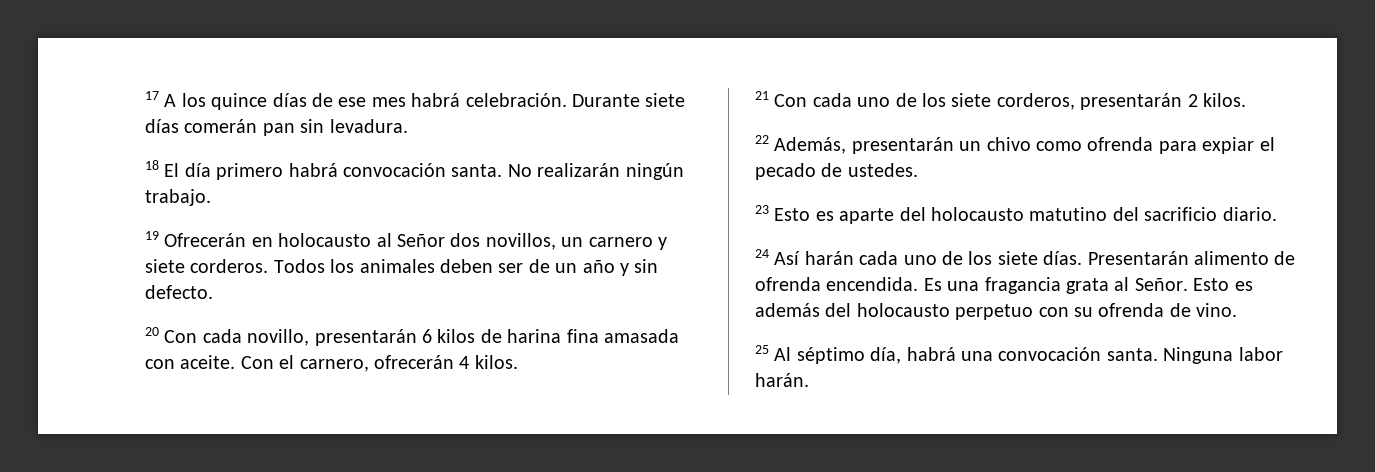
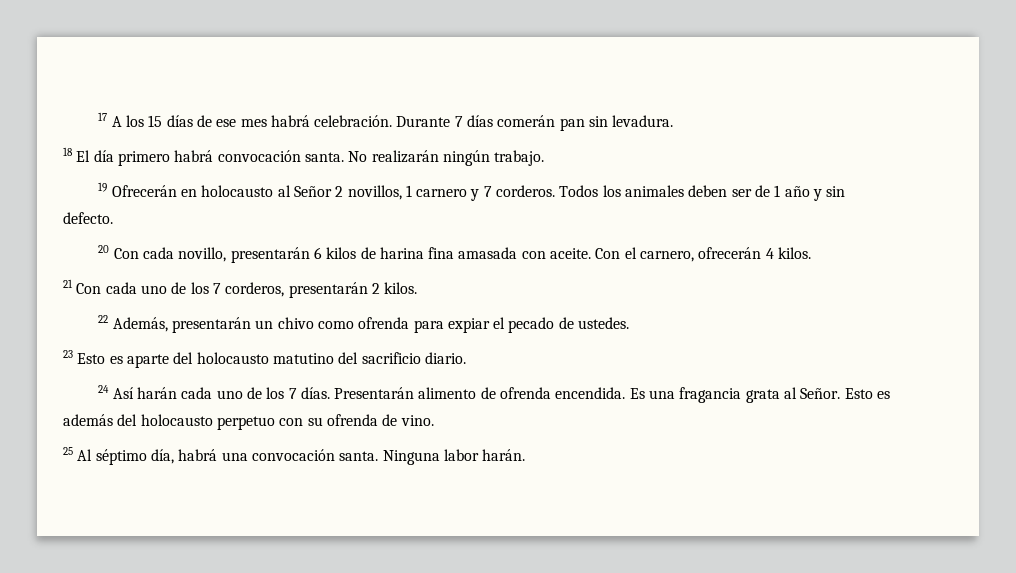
- 17 A los quince días de ese mes habrá celebración.
+ 17 A los 15 días de ese mes habrá celebración.
- Durante siete días comerán pan sin levadura.
+ Durante 7 días comerán pan sin levadura.
- 19 Ofrecerán en holocausto al Señor dos novillos, un carnero y siete corderos.
+ 19 Ofrecerán en holocausto al Señor 2 novillos, 1 carnero y 7 corderos.
- Todos los animales deben ser de un año y sin defecto.
+ Todos los animales deben ser de 1 año y sin defecto.
- 21 Con cada uno de los siete corderos, presentarán 2 kilos.
+ 21 Con cada uno de los 7 corderos, presentarán 2 kilos.
- 24 Así harán cada uno de los siete días.
+ 24 Así harán cada uno de los 7 días.

